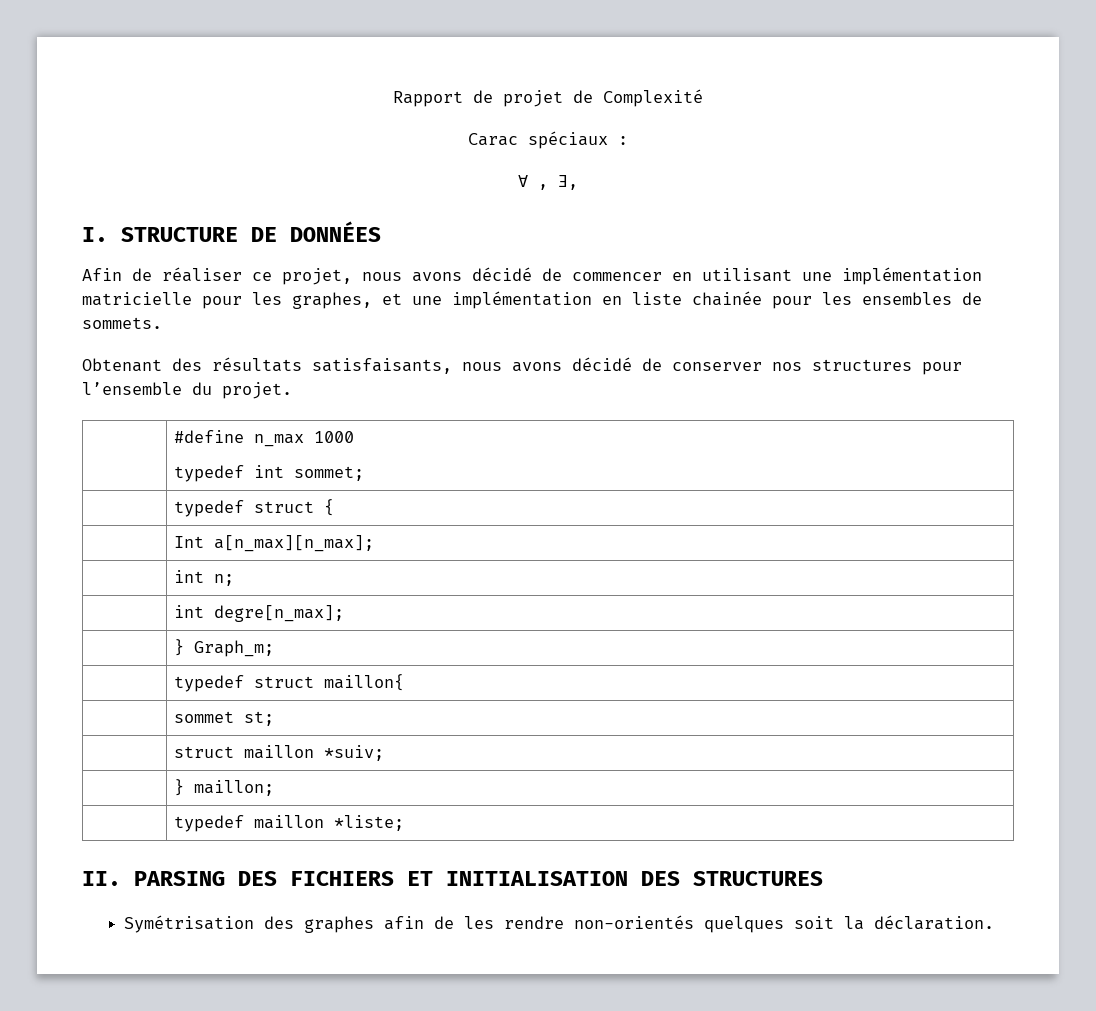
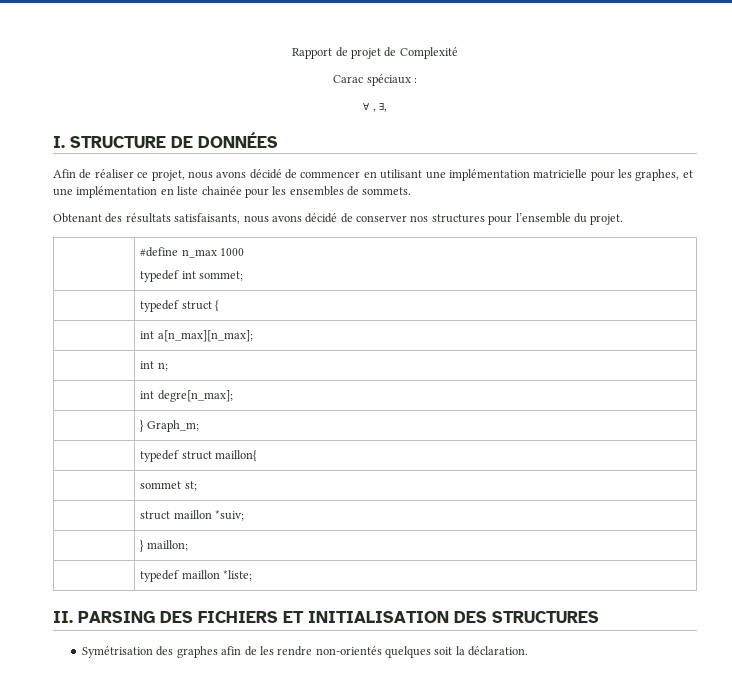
- | Int a[n_max][n_max];
+ | int a[n_max][n_max];

